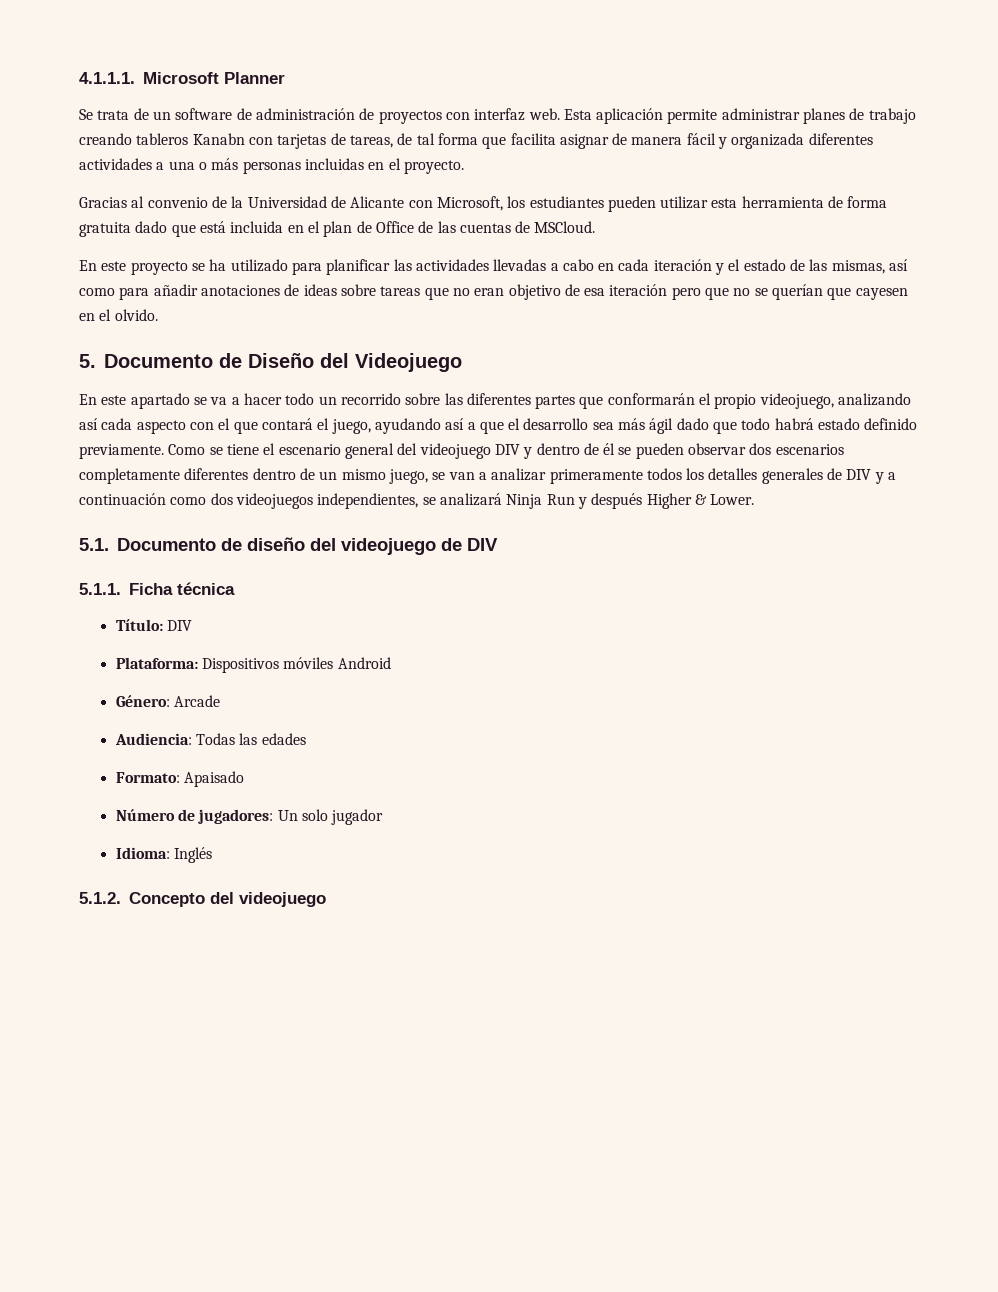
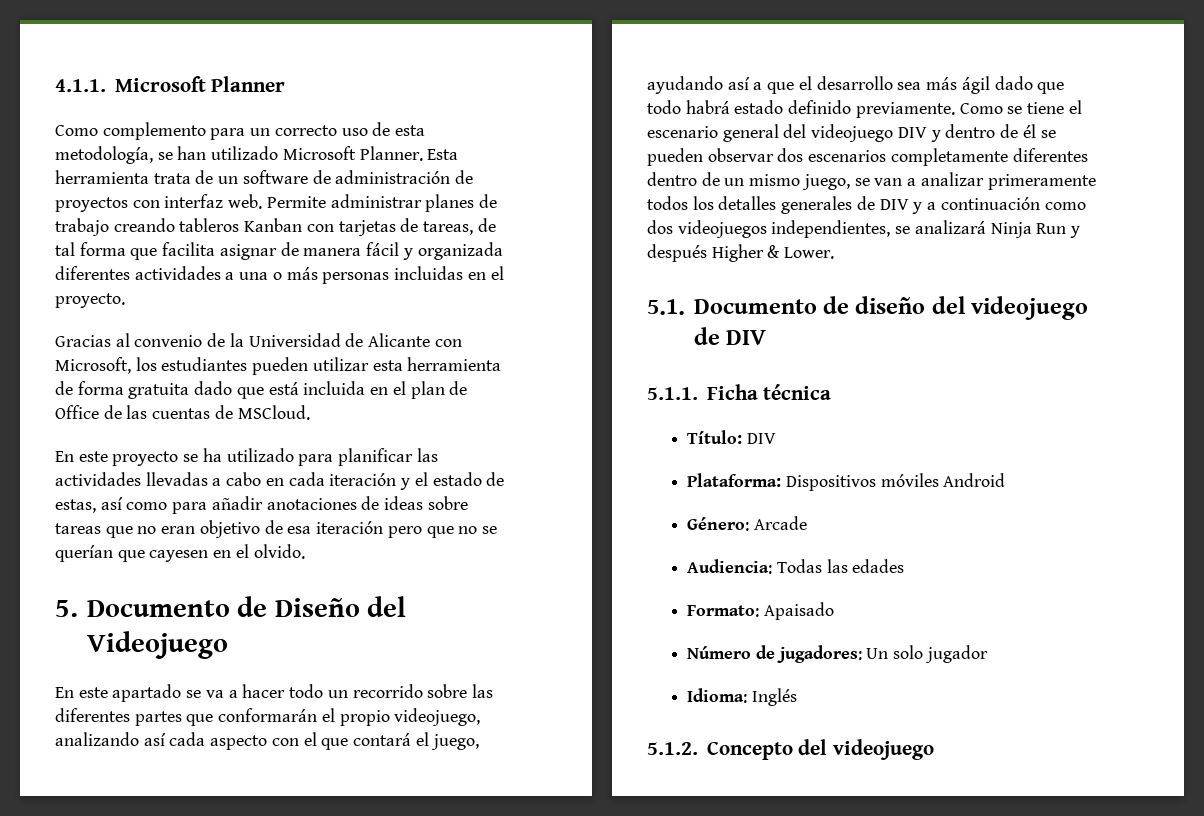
- 4.1.1.1. Microsoft Planner
+ 4.1.1. Microsoft Planner
- Se trata de un software de administración de proyectos con interfaz web.
+ Como complemento para un correcto uso de esta metodología, se han utilizado Microsoft Planner. Esta herramienta trata de un software de administración de proyectos con interfaz web.
- Esta aplicación permite administrar planes de trabajo creando tableros Kanabn con tarjetas de tareas, de tal forma que facilita asignar de manera fácil y organizada diferentes actividades a una o más personas incluidas en el proyecto.
+ Permite administrar planes de trabajo creando tableros Kanban con tarjetas de tareas, de tal forma que facilita asignar de manera fácil y organizada diferentes actividades a una o más personas incluidas en el proyecto.
- En este proyecto se ha utilizado para planificar las actividades llevadas a cabo en cada iteración y el estado de las mismas, así como para añadir anotaciones de ideas sobre tareas que no eran objetivo de esa iteración pero que no se querían que cayesen en el olvido.
+ En este proyecto se ha utilizado para planificar las actividades llevadas a cabo en cada iteración y el estado de estas, así como para añadir anotaciones de ideas sobre tareas que no eran objetivo de esa iteración pero que no se querían que cayesen en el olvido.

